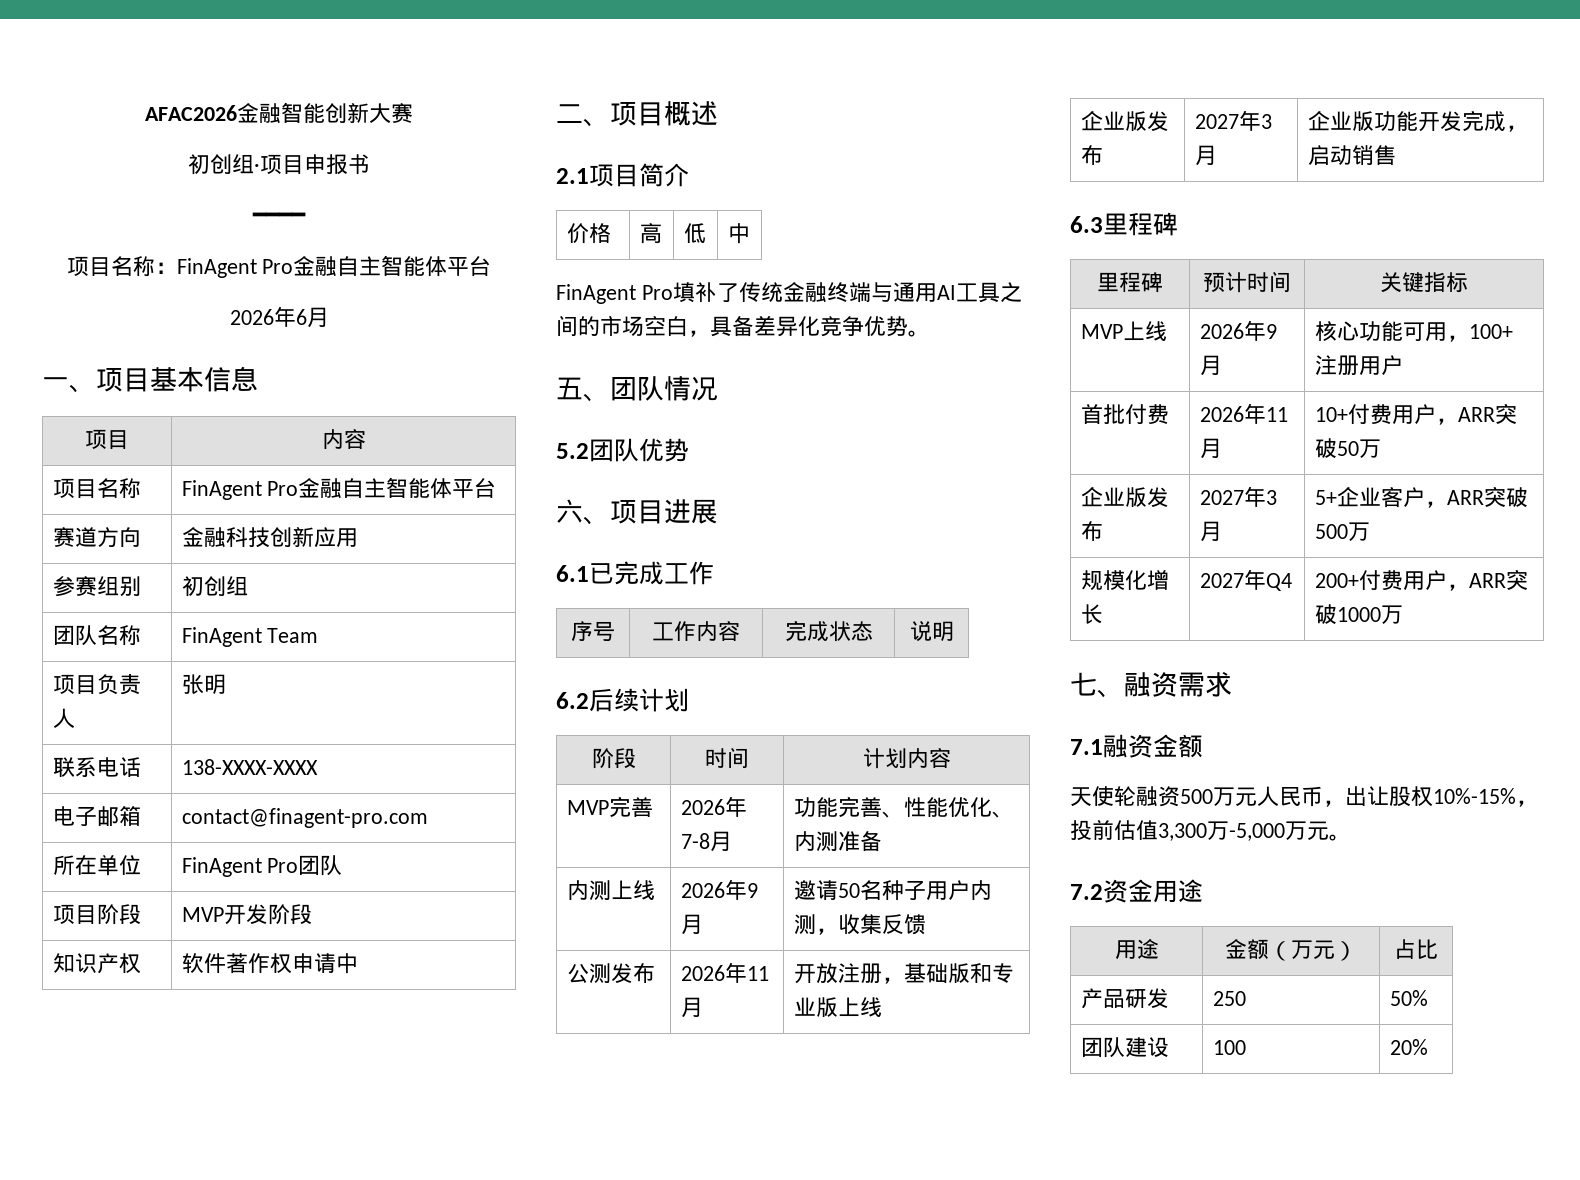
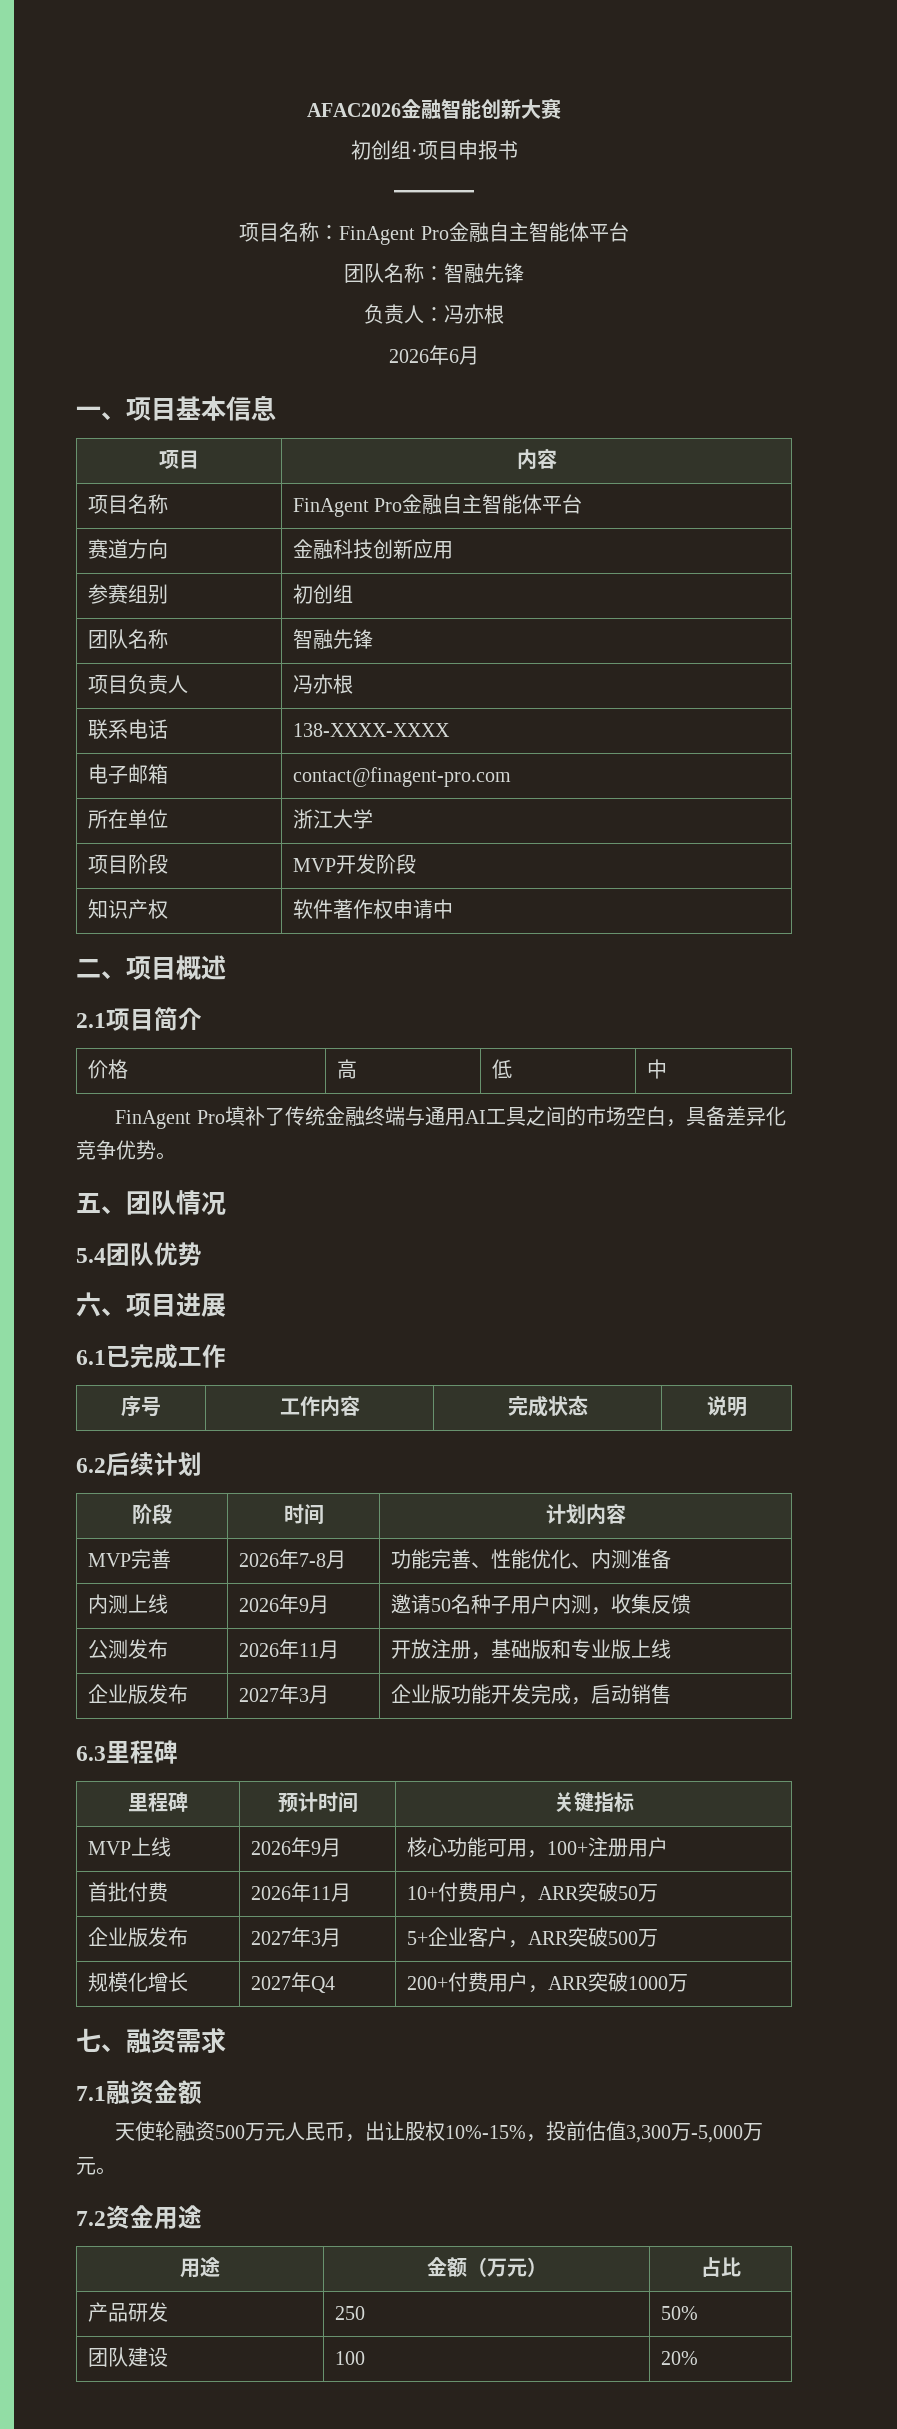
+ 团队名称：智融先锋
+ 负责人：冯亦根
- 团队名称 | FinAgent Team
+ 团队名称 | 智融先锋
- 项目负责人 | 张明
+ 项目负责人 | 冯亦根
- 所在单位 | FinAgent Pro团队
+ 所在单位 | 浙江大学
- 5.2团队优势
+ 5.4团队优势

